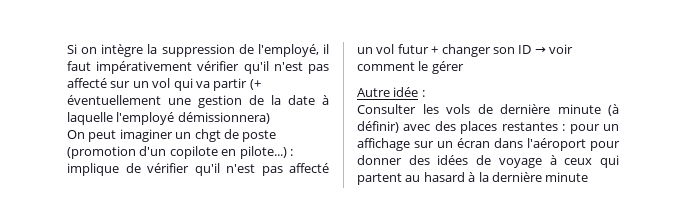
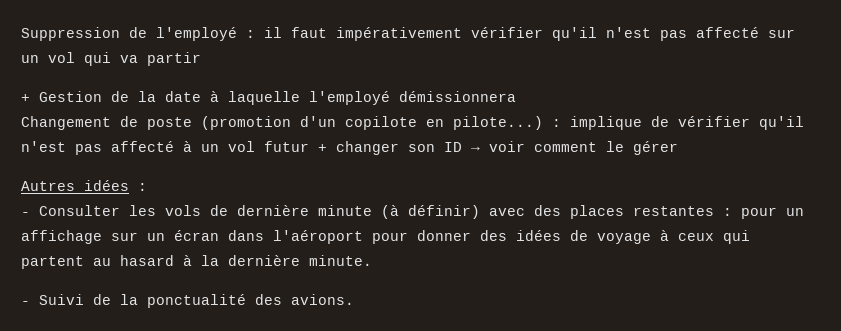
- Si on intègre la suppression de l'employé, il faut impérativement vérifier qu'il n'est pas affecté sur un vol qui va partir (+ éventuellement une gestion de la date à laquelle l'employé démissionnera)
- On peut imaginer un chgt de poste (promotion d'un copilote en pilote...) : implique de vérifier qu'il n'est pas affecté un vol futur + changer son ID → voir comment le gérer
+ Suppression de l'employé : il faut impérativement vérifier qu'il n'est pas affecté sur un vol qui va partir
+ + Gestion de la date à laquelle l'employé démissionnera
+ Changement de poste (promotion d'un copilote en pilote...) : implique de vérifier qu'il n'est pas affecté à un vol futur + changer son ID → voir comment le gérer
- Autre idée :
+ Autres idées :
- Consulter les vols de dernière minute (à définir) avec des places restantes : pour un affichage sur un écran dans l'aéroport pour donner des idées de voyage à ceux qui partent au hasard à la dernière minute
+ - Consulter les vols de dernière minute (à définir) avec des places restantes : pour un affichage sur un écran dans l'aéroport pour donner des idées de voyage à ceux qui partent au hasard à la dernière minute.
+ - Suivi de la ponctualité des avions.

